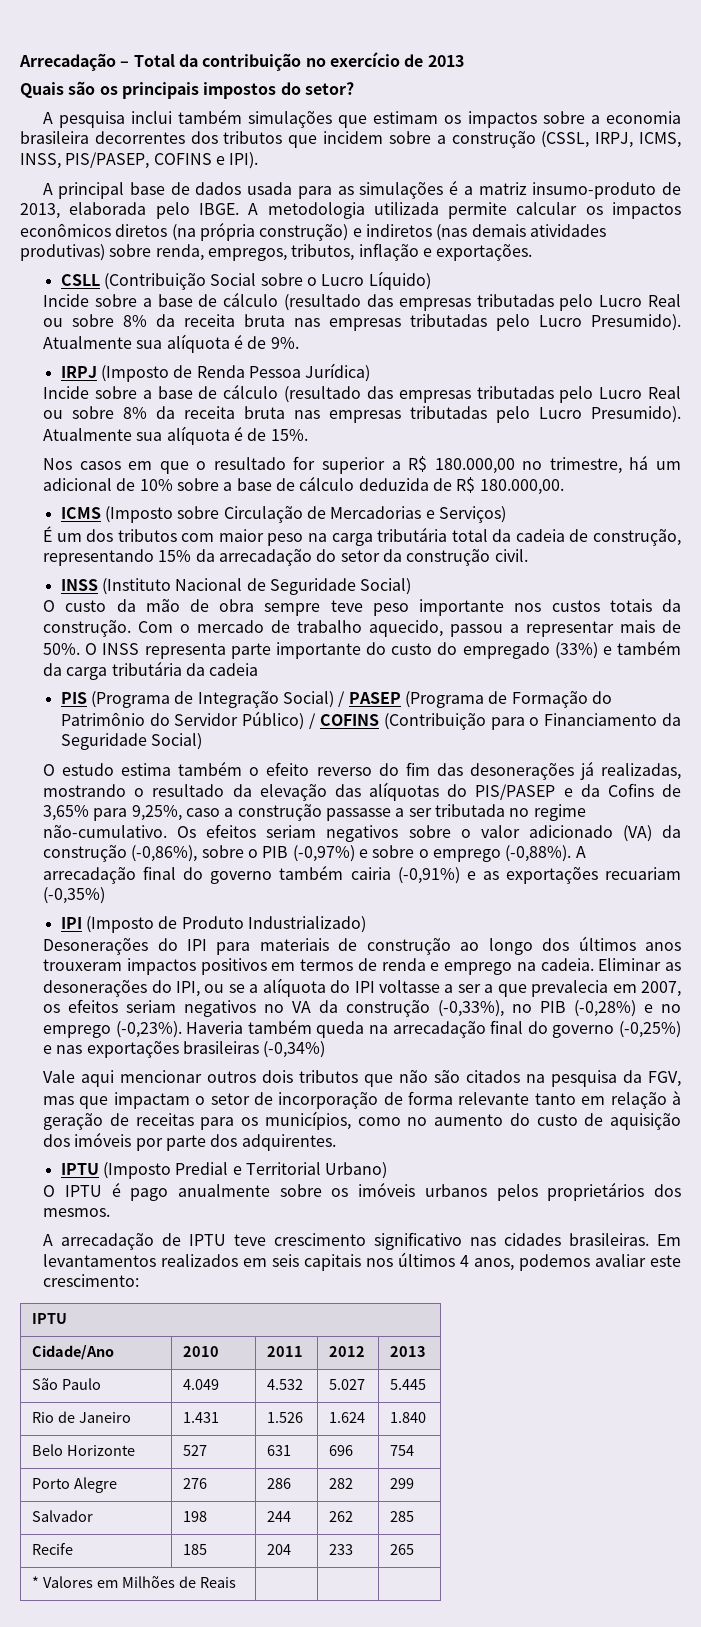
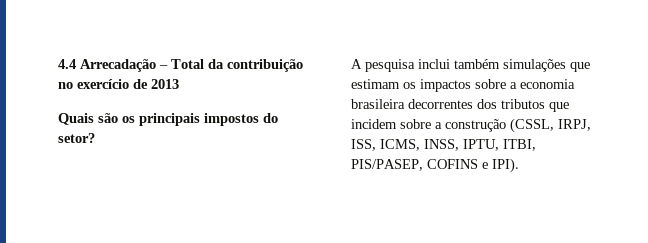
- Arrecadação – Total da contribuição no exercício de 2013
+ 4.4 Arrecadação – Total da contribuição no exercício de 2013
- A pesquisa inclui também simulações que estimam os impactos sobre a economia brasileira decorrentes dos tributos que incidem sobre a construção (CSSL, IRPJ, ICMS, INSS, PIS/PASEP, COFINS e IPI).
+ A pesquisa inclui também simulações que estimam os impactos sobre a economia brasileira decorrentes dos tributos que incidem sobre a construção (CSSL, IRPJ, ISS, ICMS, INSS, IPTU, ITBI, PIS/PASEP, COFINS e IPI).
- A principal base de dados usada para as simulações é a matriz insumo-produto de 2013, elaborada pelo IBGE. A metodologia utilizada permite calcular os impactos econômicos diretos (na própria construção) e indiretos (nas demais atividades produtivas) sobre renda, empregos, tributos, inflação e exportações.
- CSLL (Contribuição Social sobre o Lucro Líquido)
- Incide sobre a base de cálculo (resultado das empresas tributadas pelo Lucro Real ou sobre 8% da receita bruta nas empresas tributadas pelo Lucro Presumido). Atualmente sua alíquota é de 9%.
- IRPJ (Imposto de Renda Pessoa Jurídica)
- Incide sobre a base de cálculo (resultado das empresas tributadas pelo Lucro Real ou sobre 8% da receita bruta nas empresas tributadas pelo Lucro Presumido). Atualmente sua alíquota é de 15%.
- Nos casos em que o resultado for superior a R$ 180.000,00 no trimestre, há um adicional de 10% sobre a base de cálculo deduzida de R$ 180.000,00.
- ICMS (Imposto sobre Circulação de Mercadorias e Serviços)
- É um dos tributos com maior peso na carga tributária total da cadeia de construção, representando 15% da arrecadação do setor da construção civil.
- INSS (Instituto Nacional de Seguridade Social)
- O custo da mão de obra sempre teve peso importante nos custos totais da construção. Com o mercado de trabalho aquecido, passou a representar mais de 50%. O INSS representa parte importante do custo do empregado (33%) e também da carga tributária da cadeia
- PIS (Programa de Integração Social) / PASEP (Programa de Formação do Patrimônio do Servidor Público) / COFINS (Contribuição para o Financiamento da Seguridade Social)
- O estudo estima também o efeito reverso do fim das desonerações já realizadas, mostrando o resultado da elevação das alíquotas do PIS/PASEP e da Cofins de 3,65% para 9,25%, caso a construção passasse a ser tributada no regime não-cumulativo. Os efeitos seriam negativos sobre o valor adicionado (VA) da construção (-0,86%), sobre o PIB (-0,97%) e sobre o emprego (-0,88%). A arrecadação final do governo também cairia (-0,91%) e as exportações recuariam (-0,35%)
- IPI (Imposto de Produto Industrializado)
- Desonerações do IPI para materiais de construção ao longo dos últimos anos trouxeram impactos positivos em termos de renda e emprego na cadeia. Eliminar as desonerações do IPI, ou se a alíquota do IPI voltasse a ser a que prevalecia em 2007, os efeitos seriam negativos no VA da construção (-0,33%), no PIB (-0,28%) e no emprego (-0,23%). Haveria também queda na arrecadação final do governo (-0,25%) e nas exportações brasileiras (-0,34%)
- Vale aqui mencionar outros dois tributos que não são citados na pesquisa da FGV, mas que impactam o setor de incorporação de forma relevante tanto em relação à geração de receitas para os municípios, como no aumento do custo de aquisição dos imóveis por parte dos adquirentes.
- IPTU (Imposto Predial e Territorial Urbano)
- O IPTU é pago anualmente sobre os imóveis urbanos pelos proprietários dos mesmos.
- A arrecadação de IPTU teve crescimento significativo nas cidades brasileiras. Em levantamentos realizados em seis capitais nos últimos 4 anos, podemos avaliar este crescimento:
- IPTU
- Cidade/Ano | 2010 | 2011 | 2012 | 2013
- São Paulo | 4.049 | 4.532 | 5.027 | 5.445
- Rio de Janeiro | 1.431 | 1.526 | 1.624 | 1.840
- Belo Horizonte | 527 | 631 | 696 | 754
- Porto Alegre | 276 | 286 | 282 | 299
- Salvador | 198 | 244 | 262 | 285
- Recife | 185 | 204 | 233 | 265
- * Valores em Milhões de Reais | | |

